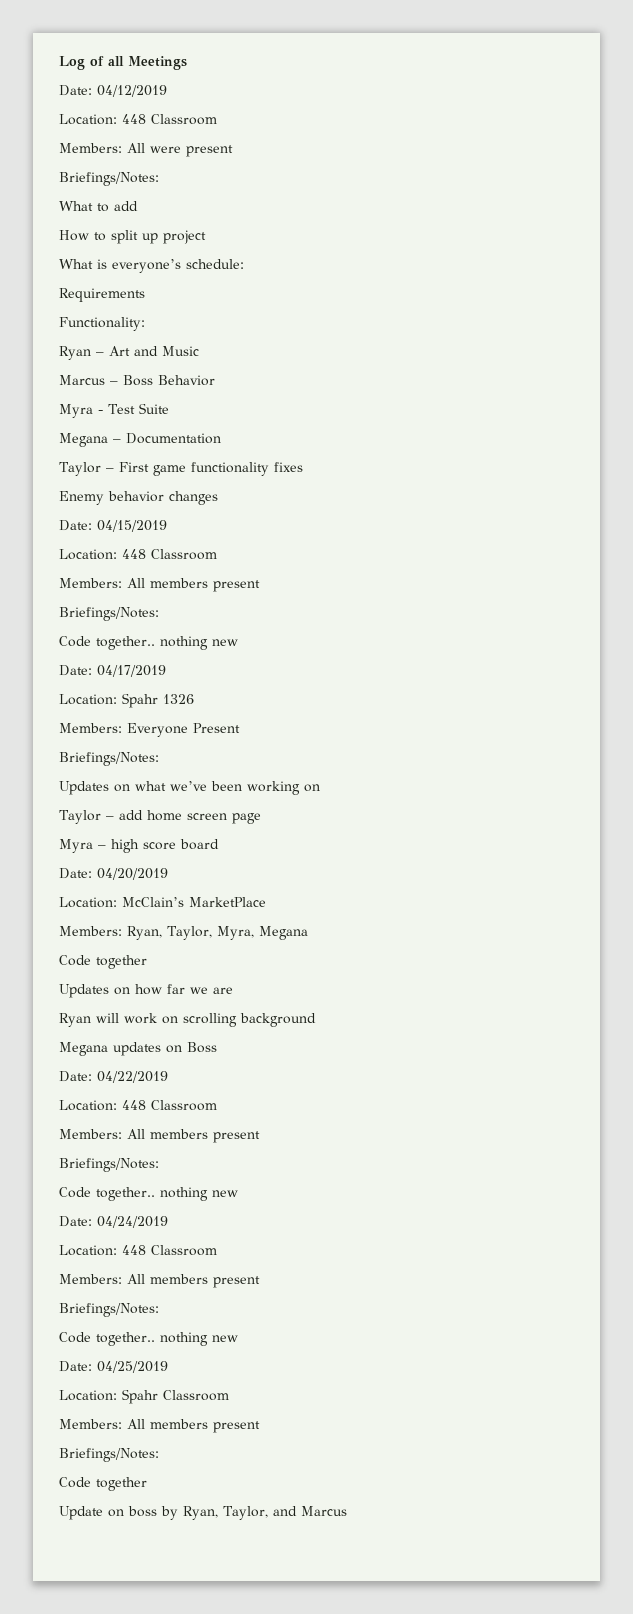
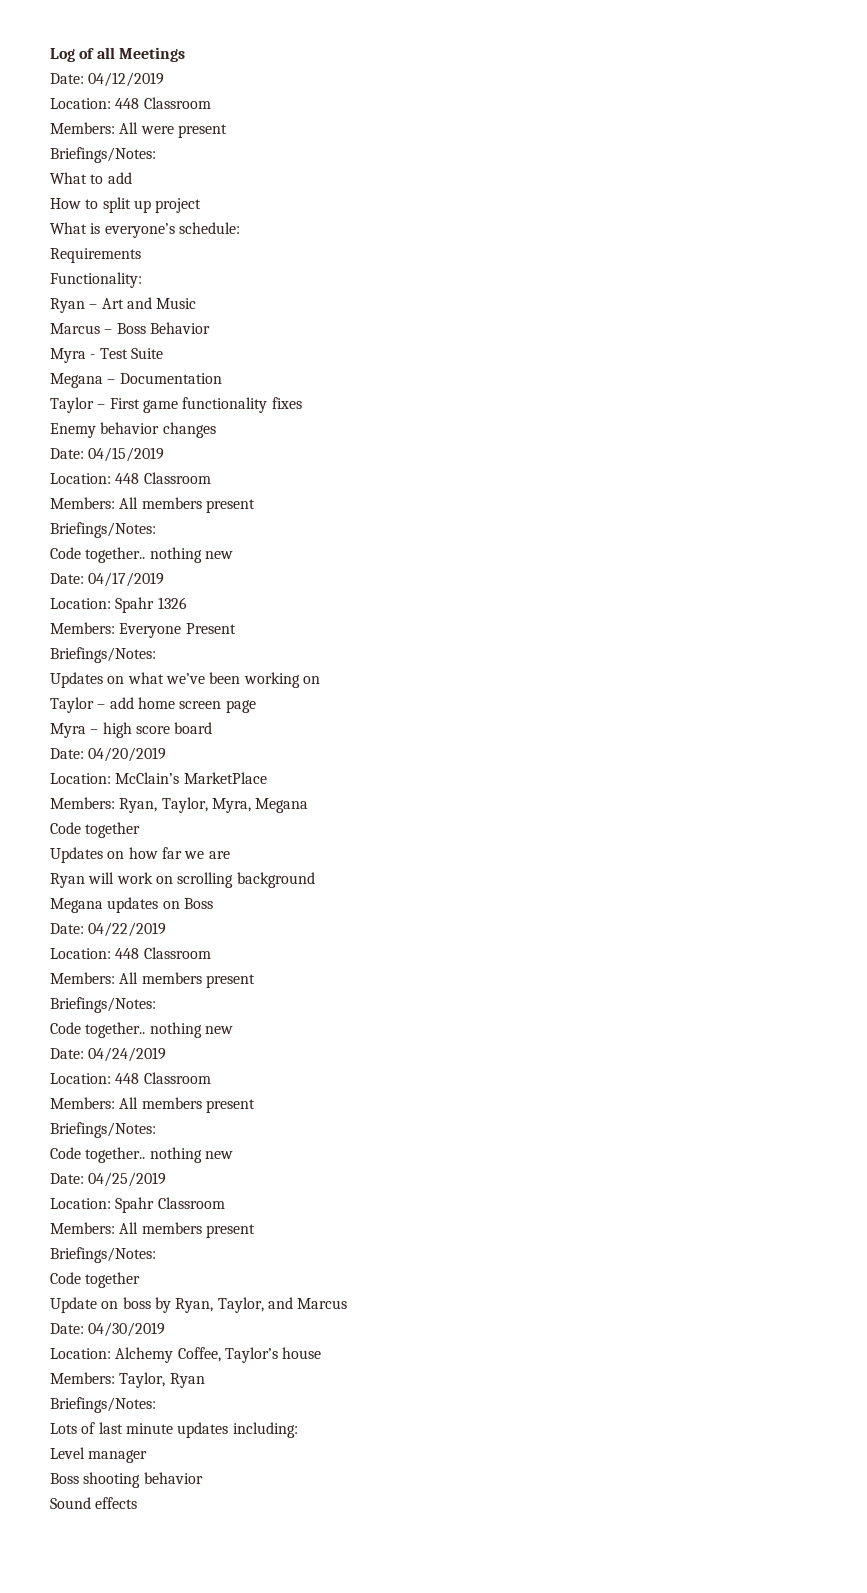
+ Date: 04/30/2019
+ Location: Alchemy Coffee, Taylor’s house
+ Members: Taylor, Ryan
+ Briefings/Notes:
+ Lots of last minute updates including:
+ Level manager
+ Boss shooting behavior
+ Sound effects

